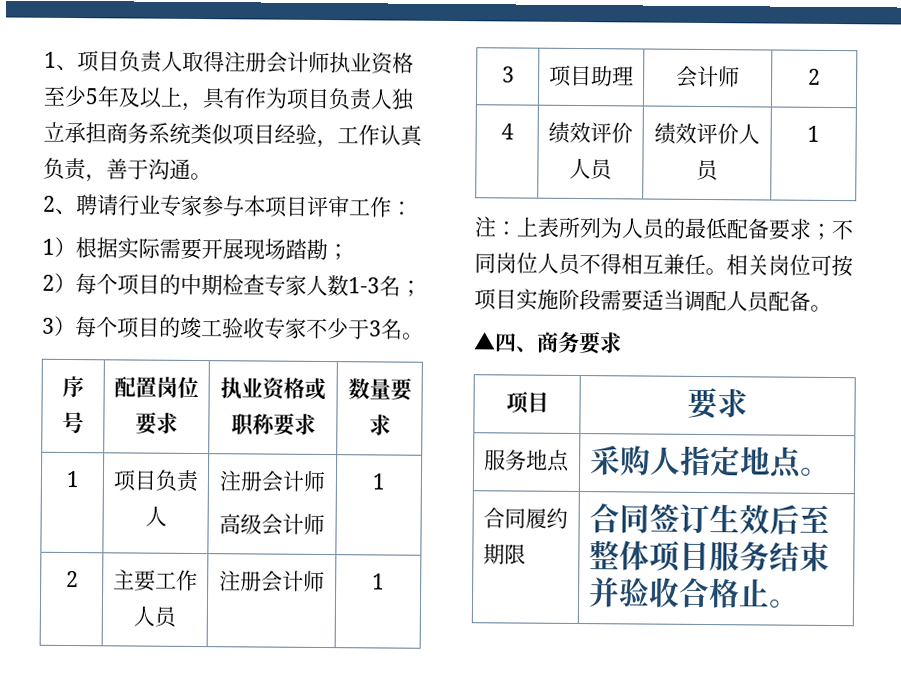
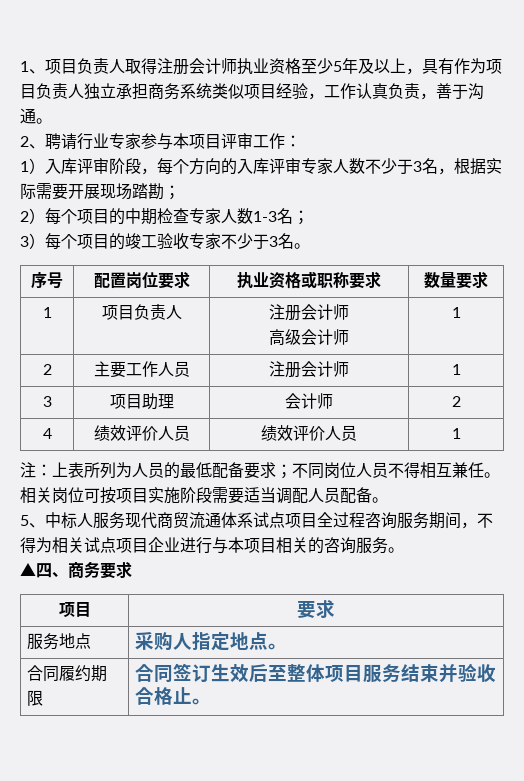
- 1）根据实际需要开展现场踏勘；
+ 1）入库评审阶段，每个方向的入库评审专家人数不少于3名，根据实际需要开展现场踏勘；
+ 5、中标人服务现代商贸流通体系试点项目全过程咨询服务期间，不得为相关试点项目企业进行与本项目相关的咨询服务。

